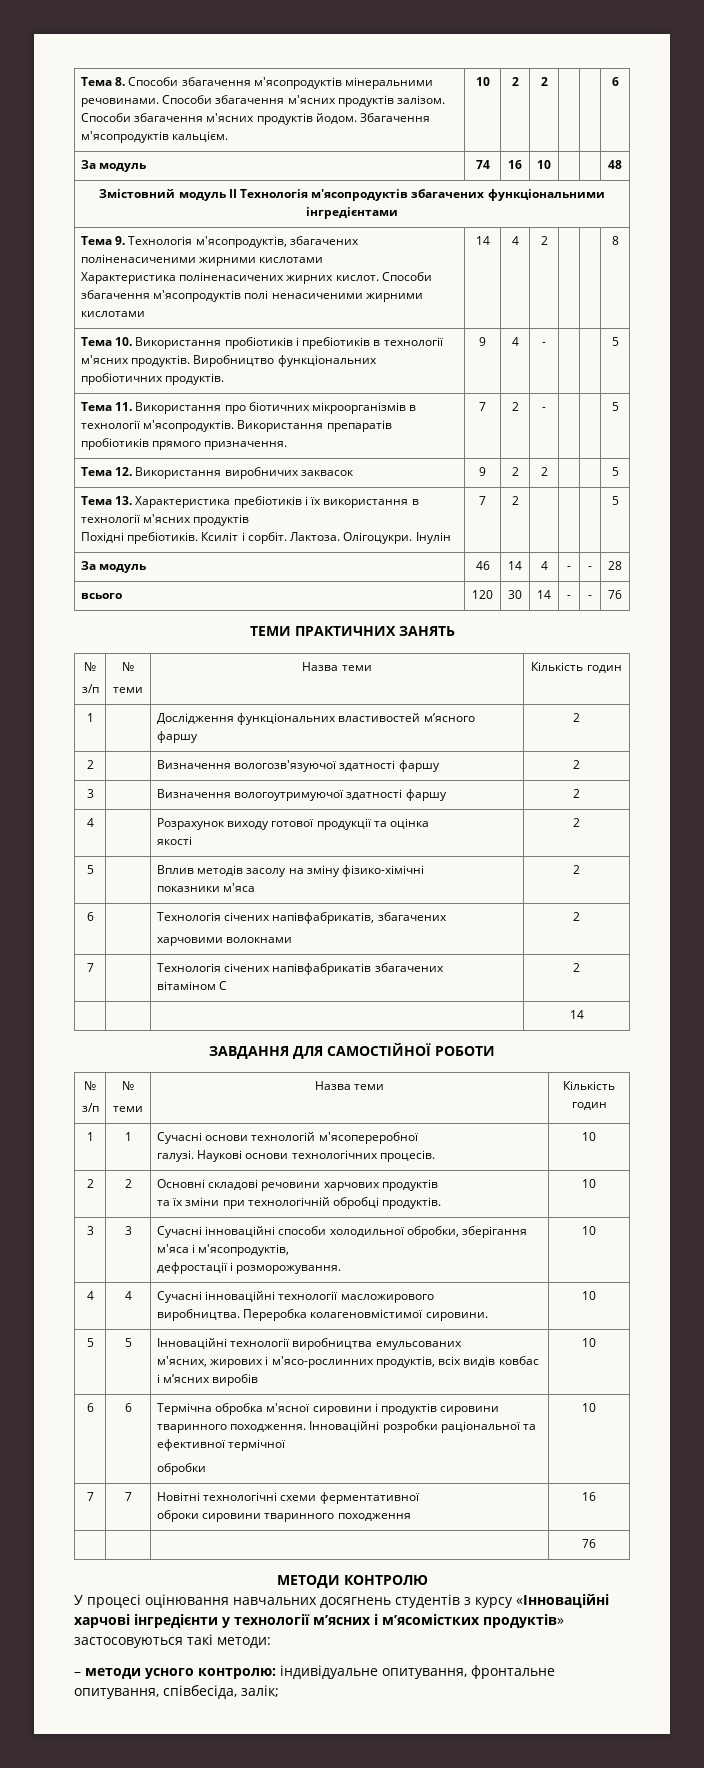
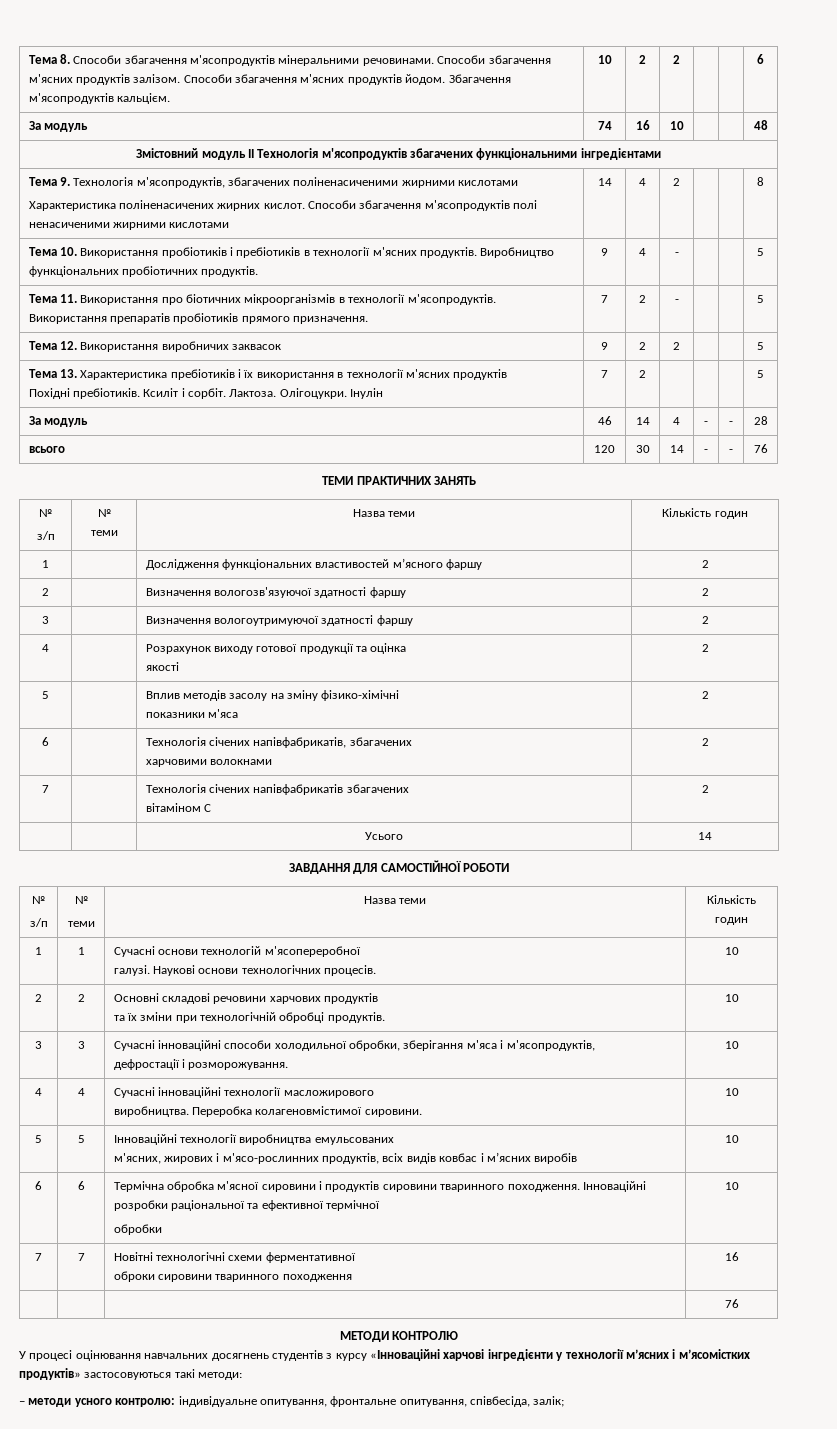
- | | | 14
+ | | Усього | 14

